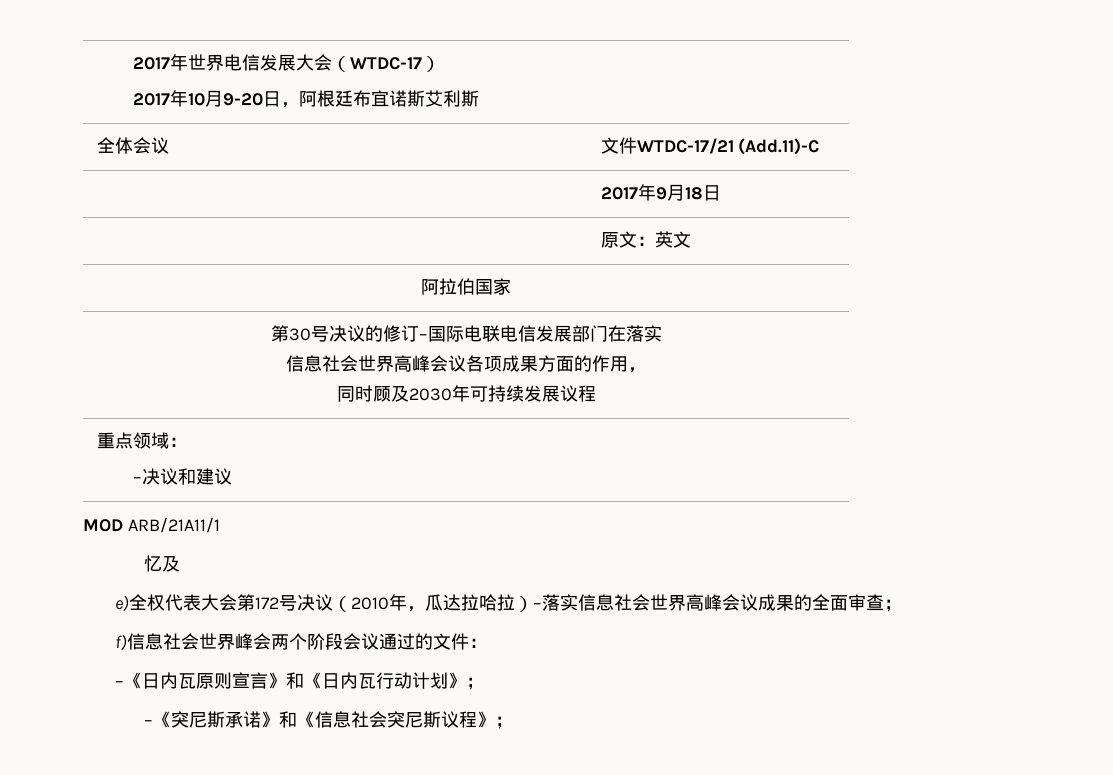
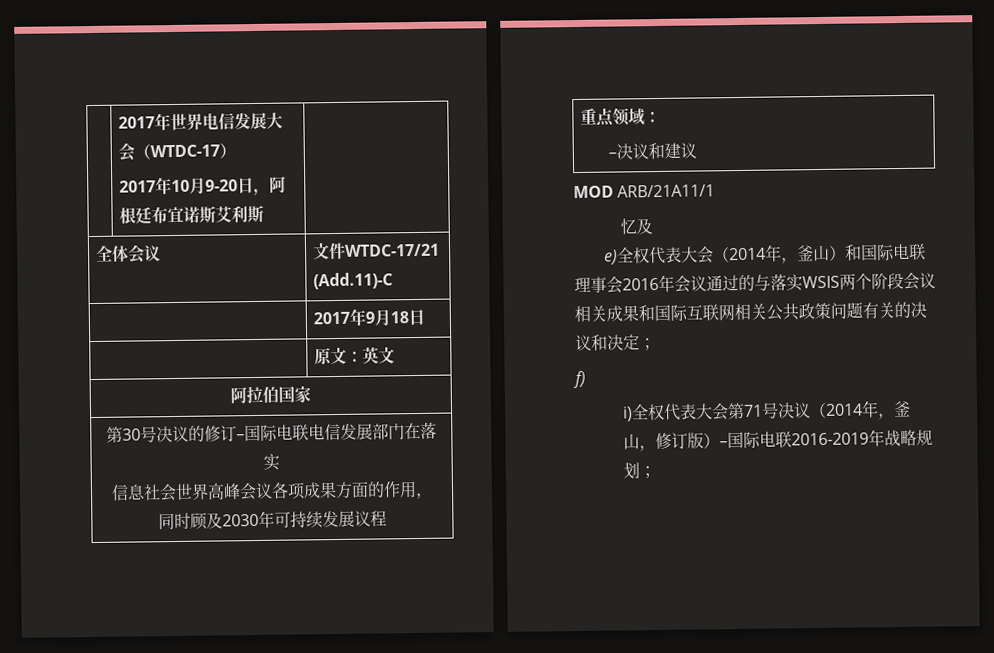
- e)全权代表大会第172号决议（2010年，瓜达拉哈拉）–落实信息社会世界高峰会议成果的全面审查；
- f)信息社会世界峰会两个阶段会议通过的文件：
- –《日内瓦原则宣言》和《日内瓦行动计划》；
- –《突尼斯承诺》和《信息社会突尼斯议程》；
+ e)全权代表大会（2014年，釜山）和国际电联理事会2016年会议通过的与落实WSIS两个阶段会议相关成果和国际互联网相关公共政策问题有关的决议和决定；
+ f)
+ i)全权代表大会第71号决议（2014年，釜山，修订版）–国际电联2016-2019年战略规划；

